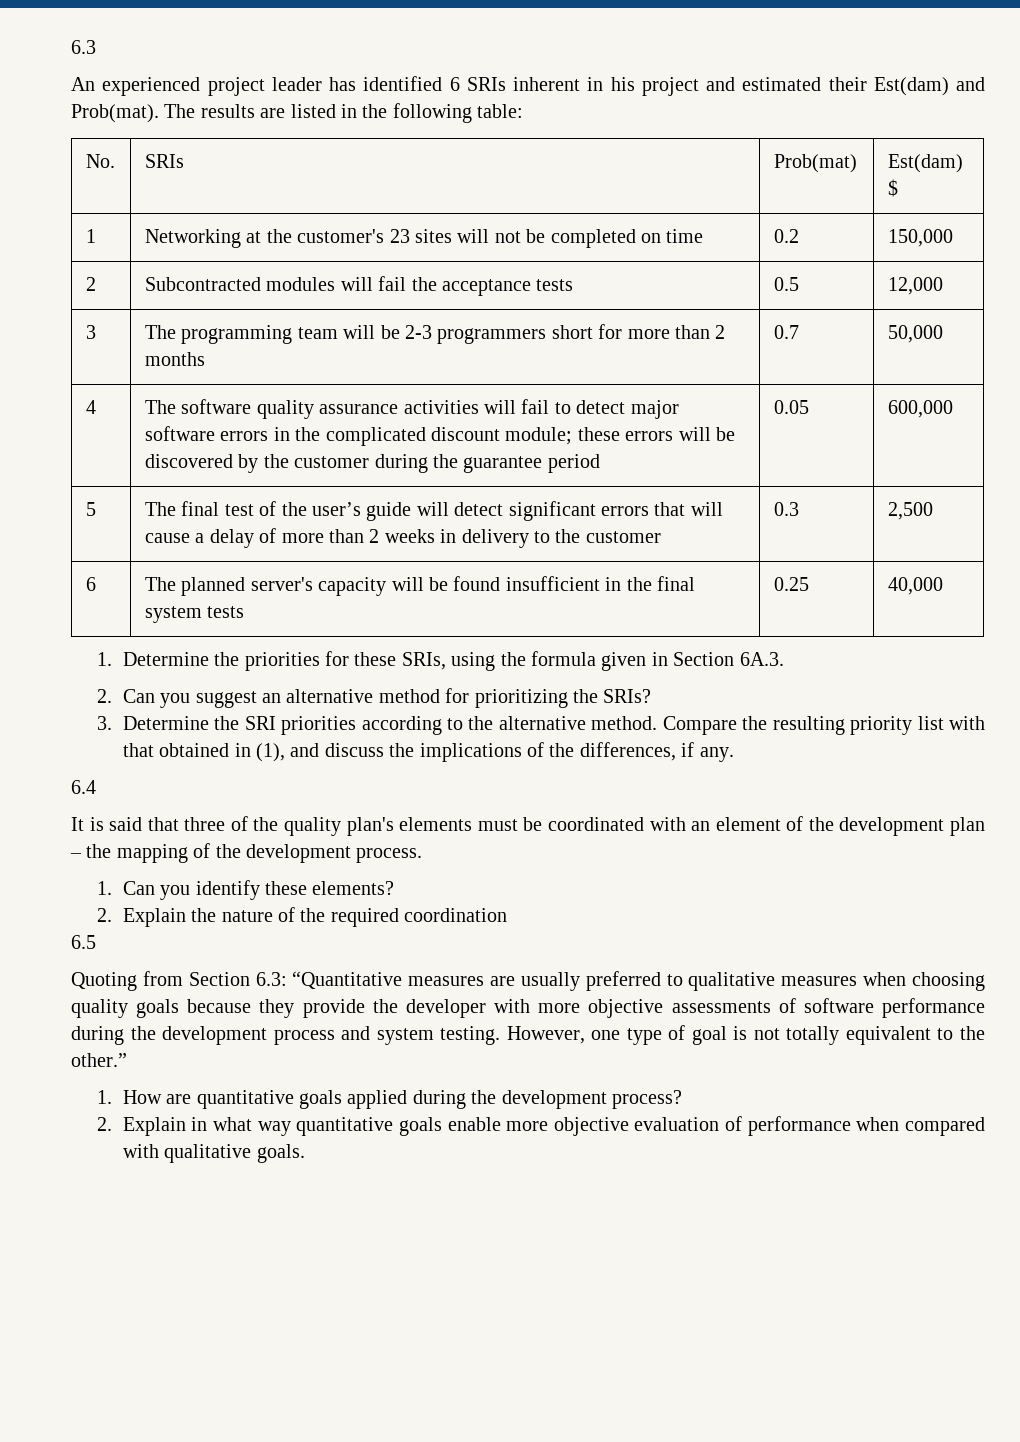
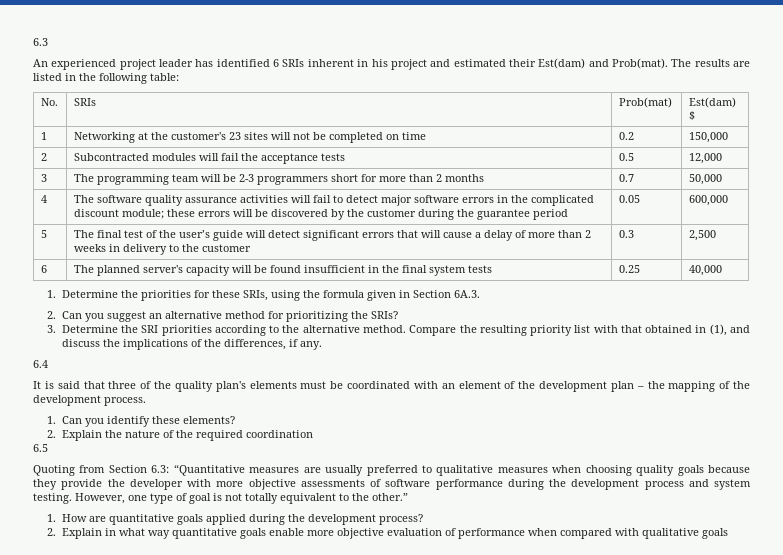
- 2. Explain in what way quantitative goals enable more objective evaluation of performance when compared with qualitative goals.
+ 2. Explain in what way quantitative goals enable more objective evaluation of performance when compared with qualitative goals

